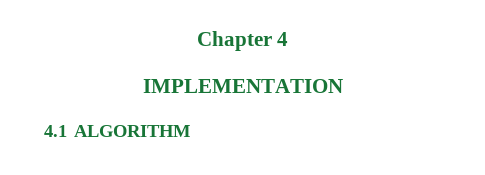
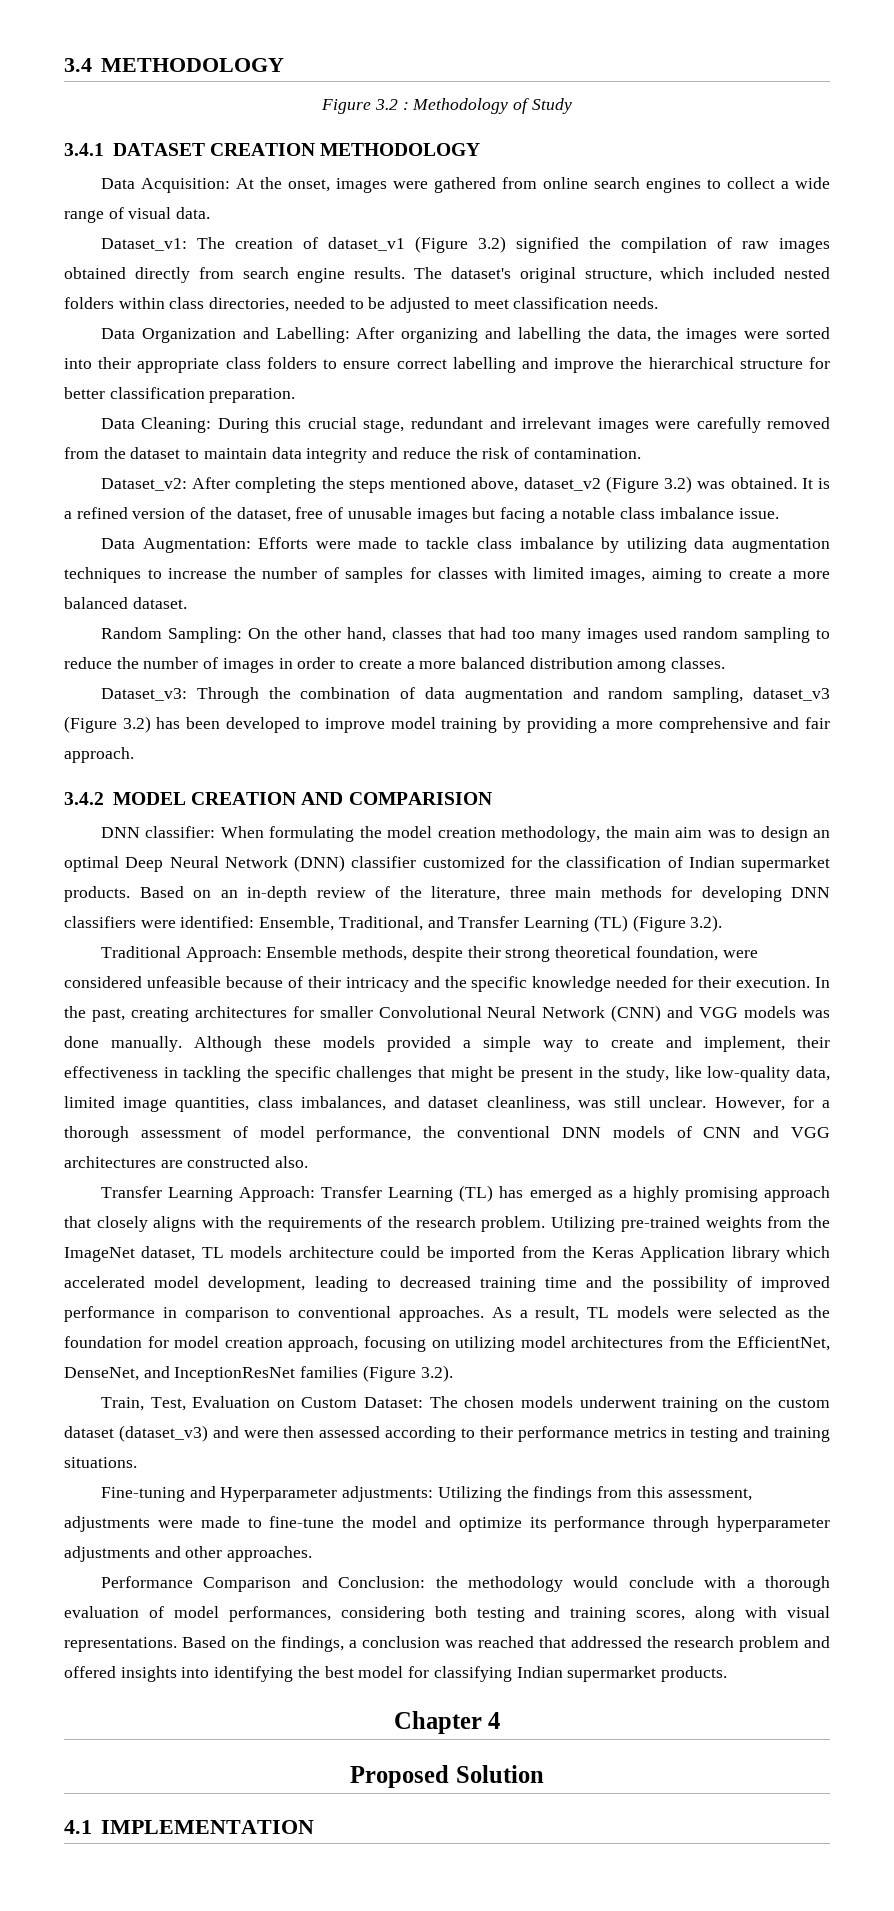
+ 3.4 METHODOLOGY
+ Figure 3.2 : Methodology of Study
+ 3.4.1 DATASET CREATION METHODOLOGY
+ Data Acquisition: At the onset, images were gathered from online search engines to collect a wide range of visual data.
+ Dataset_v1: The creation of dataset_v1 (Figure 3.2) signified the compilation of raw images obtained directly from search engine results. The dataset's original structure, which included nested folders within class directories, needed to be adjusted to meet classification needs.
+ Data Organization and Labelling: After organizing and labelling the data, the images were sorted into their appropriate class folders to ensure correct labelling and improve the hierarchical structure for better classification preparation.
+ Data Cleaning: During this crucial stage, redundant and irrelevant images were carefully removed from the dataset to maintain data integrity and reduce the risk of contamination.
+ Dataset_v2: After completing the steps mentioned above, dataset_v2 (Figure 3.2) was obtained. It is a refined version of the dataset, free of unusable images but facing a notable class imbalance issue.
+ Data Augmentation: Efforts were made to tackle class imbalance by utilizing data augmentation techniques to increase the number of samples for classes with limited images, aiming to create a more balanced dataset.
+ Random Sampling: On the other hand, classes that had too many images used random sampling to reduce the number of images in order to create a more balanced distribution among classes.
+ Dataset_v3: Through the combination of data augmentation and random sampling, dataset_v3 (Figure 3.2) has been developed to improve model training by providing a more comprehensive and fair approach.
+ 3.4.2 MODEL CREATION AND COMPARISION
+ DNN classifier: When formulating the model creation methodology, the main aim was to design an optimal Deep Neural Network (DNN) classifier customized for the classification of Indian supermarket products. Based on an in-depth review of the literature, three main methods for developing DNN classifiers were identified: Ensemble, Traditional, and Transfer Learning (TL) (Figure 3.2).
+ Traditional Approach: Ensemble methods, despite their strong theoretical foundation, were considered unfeasible because of their intricacy and the specific knowledge needed for their execution. In the past, creating architectures for smaller Convolutional Neural Network (CNN) and VGG models was done manually. Although these models provided a simple way to create and implement, their effectiveness in tackling the specific challenges that might be present in the study, like low-quality data, limited image quantities, class imbalances, and dataset cleanliness, was still unclear. However, for a thorough assessment of model performance, the conventional DNN models of CNN and VGG architectures are constructed also.
+ Transfer Learning Approach: Transfer Learning (TL) has emerged as a highly promising approach that closely aligns with the requirements of the research problem. Utilizing pre-trained weights from the ImageNet dataset, TL models architecture could be imported from the Keras Application library which accelerated model development, leading to decreased training time and the possibility of improved performance in comparison to conventional approaches. As a result, TL models were selected as the foundation for model creation approach, focusing on utilizing model architectures from the EfficientNet, DenseNet, and InceptionResNet families (Figure 3.2).
+ Train, Test, Evaluation on Custom Dataset: The chosen models underwent training on the custom dataset (dataset_v3) and were then assessed according to their performance metrics in testing and training situations.
+ Fine-tuning and Hyperparameter adjustments: Utilizing the findings from this assessment, adjustments were made to fine-tune the model and optimize its performance through hyperparameter adjustments and other approaches.
+ Performance Comparison and Conclusion: the methodology would conclude with a thorough evaluation of model performances, considering both testing and training scores, along with visual representations. Based on the findings, a conclusion was reached that addressed the research problem and offered insights into identifying the best model for classifying Indian supermarket products.
- IMPLEMENTATION
+ Proposed Solution
- 4.1 ALGORITHM
+ 4.1 IMPLEMENTATION

